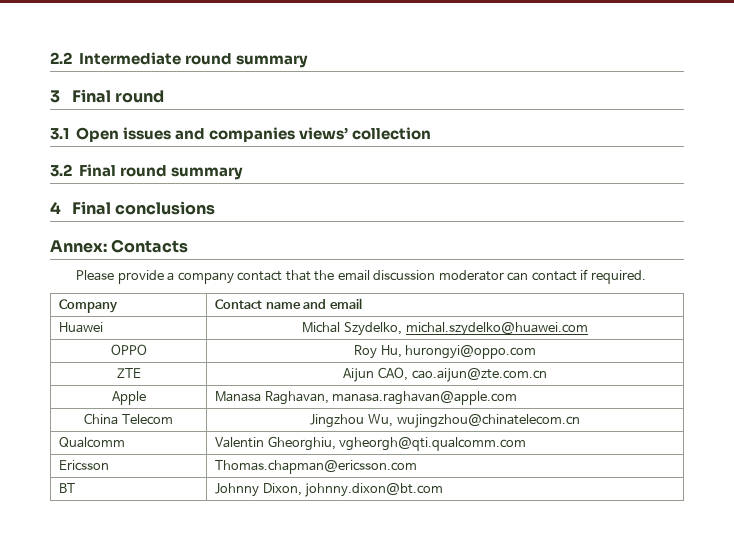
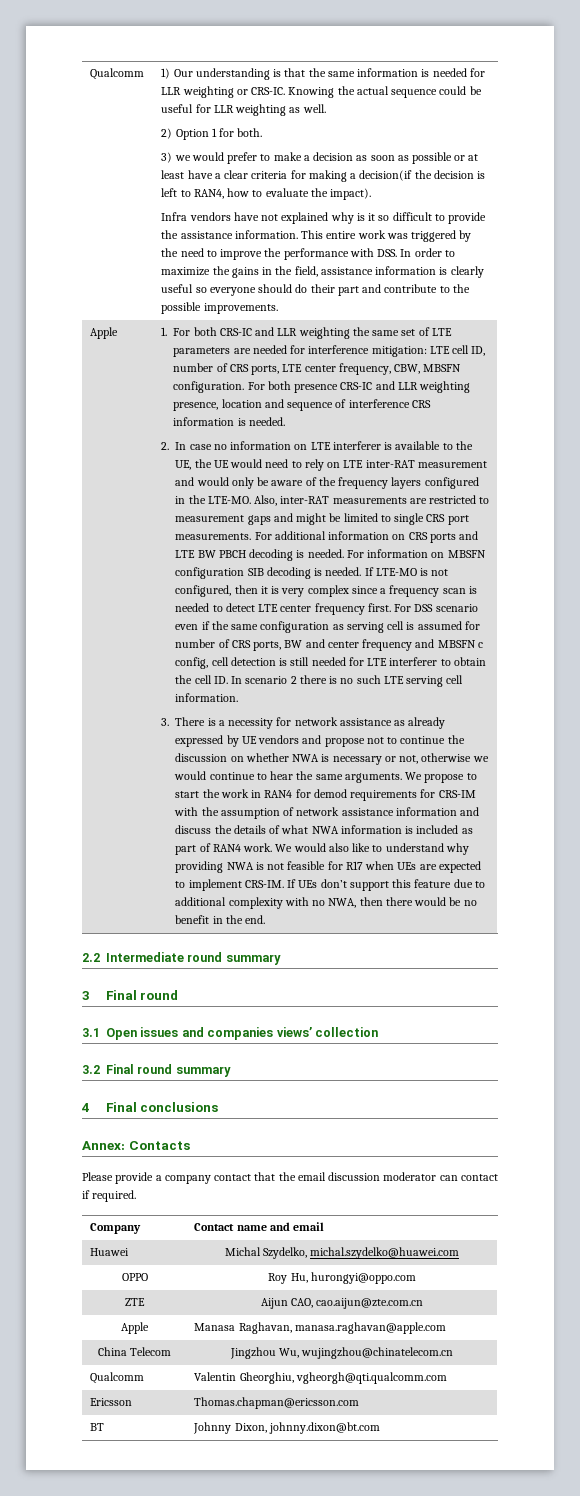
+ Qualcomm | 1) Our understanding is that the same information is needed for LLR weighting or CRS-IC. Knowing the actual sequence could be useful for LLR weighting as well.
+ 2) Option 1 for both.
+ 3) we would prefer to make a decision as soon as possible or at least have a clear criteria for making a decision(if the decision is left to RAN4, how to evaluate the impact).
+ Infra vendors have not explained why is it so difficult to provide the assistance information. This entire work was triggered by the need to improve the performance with DSS. In order to maximize the gains in the field, assistance information is clearly useful so everyone should do their part and contribute to the possible improvements.
+ Apple | 1. For both CRS-IC and LLR weighting the same set of LTE parameters are needed for interference mitigation: LTE cell ID, number of CRS ports, LTE center frequency, CBW, MBSFN configuration. For both presence CRS-IC and LLR weighting presence, location and sequence of interference CRS information is needed.
+ 2. In case no information on LTE interferer is available to the UE, the UE would need to rely on LTE inter-RAT measurement and would only be aware of the frequency layers configured in the LTE-MO. Also, inter-RAT measurements are restricted to measurement gaps and might be limited to single CRS port measurements. For additional information on CRS ports and LTE BW PBCH decoding is needed. For information on MBSFN configuration SIB decoding is needed. If LTE-MO is not configured, then it is very complex since a frequency scan is needed to detect LTE center frequency first. For DSS scenario even if the same configuration as serving cell is assumed for number of CRS ports, BW and center frequency and MBSFN c config, cell detection is still needed for LTE interferer to obtain the cell ID. In scenario 2 there is no such LTE serving cell information.
+ 3. There is a necessity for network assistance as already expressed by UE vendors and propose not to continue the discussion on whether NWA is necessary or not, otherwise we would continue to hear the same arguments. We propose to start the work in RAN4 for demod requirements for CRS-IM with the assumption of network assistance information and discuss the details of what NWA information is included as part of RAN4 work. We would also like to understand why providing NWA is not feasible for R17 when UEs are expected to implement CRS-IM. If UEs don’t support this feature due to additional complexity with no NWA, then there would be no benefit in the end.

